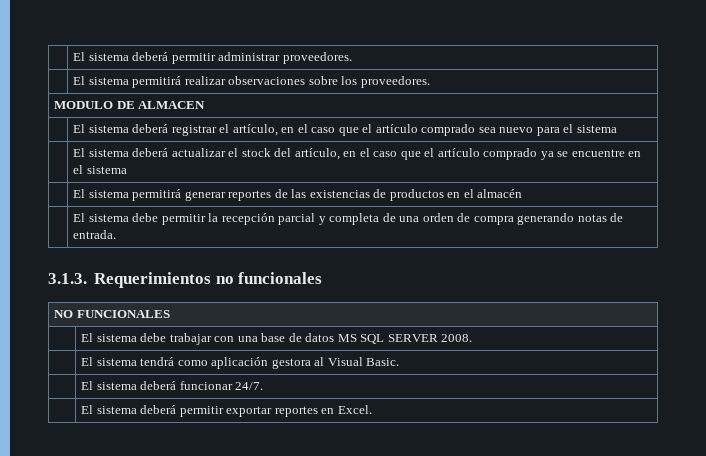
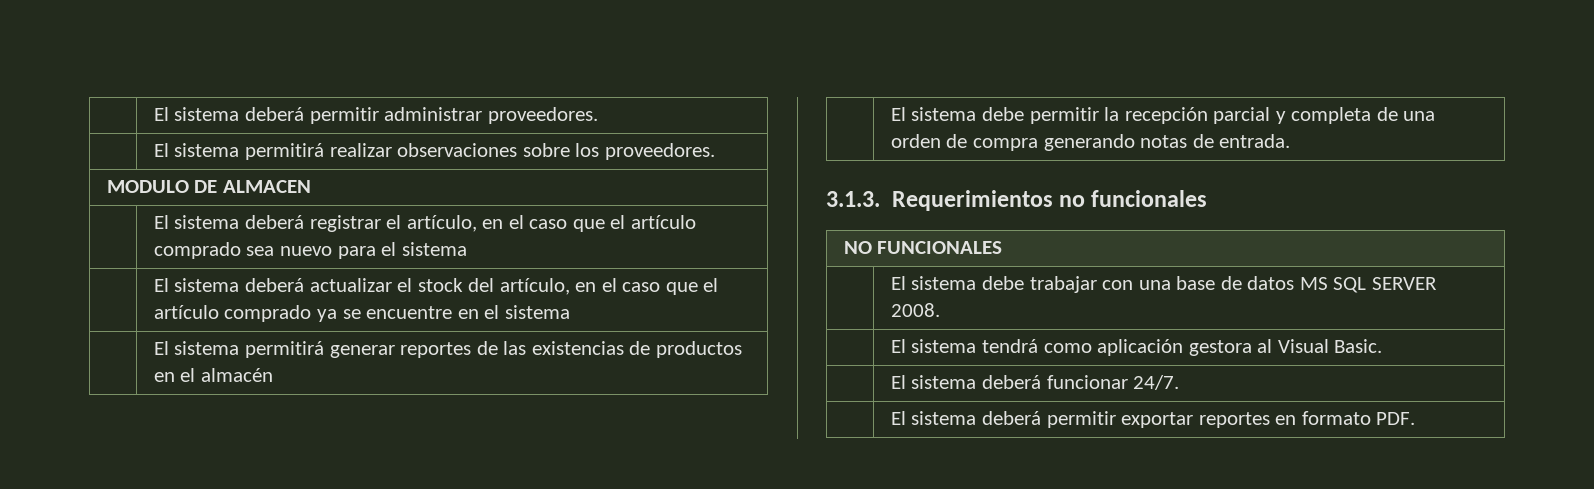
- | El sistema deberá permitir exportar reportes en Excel.
+ | El sistema deberá permitir exportar reportes en formato PDF.

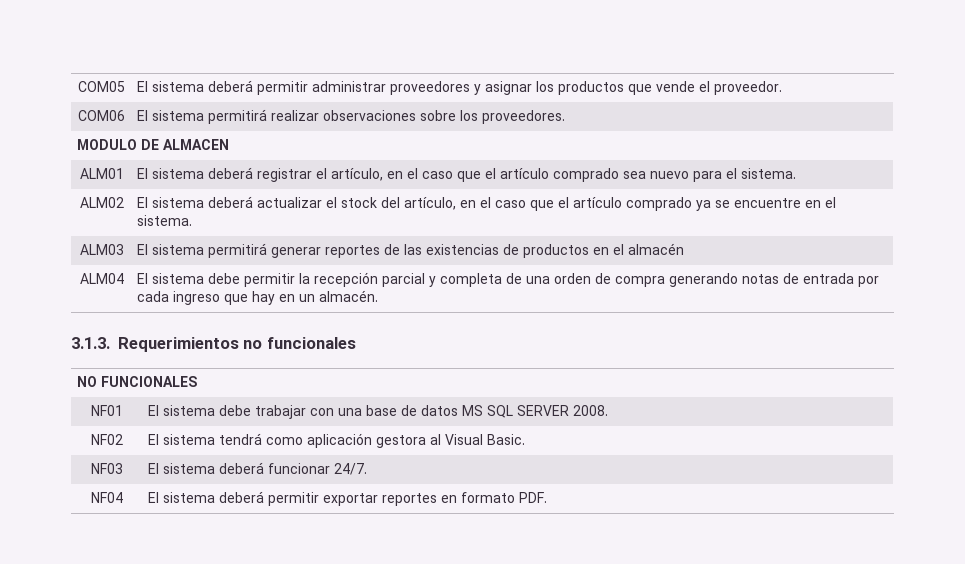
- | El sistema deberá permitir administrar proveedores.
- | El sistema permitirá realizar observaciones sobre los proveedores.
+ COM05 | El sistema deberá permitir administrar proveedores y asignar los productos que vende el proveedor.
+ COM06 | El sistema permitirá realizar observaciones sobre los proveedores.
- | El sistema deberá registrar el artículo, en el caso que el artículo comprado sea nuevo para el sistema
- | El sistema deberá actualizar el stock del artículo, en el caso que el artículo comprado ya se encuentre en el sistema
- | El sistema permitirá generar reportes de las existencias de productos en el almacén
+ ALM01 | El sistema deberá registrar el artículo, en el caso que el artículo comprado sea nuevo para el sistema.
+ ALM02 | El sistema deberá actualizar el stock del artículo, en el caso que el artículo comprado ya se encuentre en el sistema.
+ ALM03 | El sistema permitirá generar reportes de las existencias de productos en el almacén
- | El sistema debe permitir la recepción parcial y completa de una orden de compra generando notas de entrada.
+ ALM04 | El sistema debe permitir la recepción parcial y completa de una orden de compra generando notas de entrada por cada ingreso que hay en un almacén.
- | El sistema debe trabajar con una base de datos MS SQL SERVER 2008.
+ NF01 | El sistema debe trabajar con una base de datos MS SQL SERVER 2008.
- | El sistema tendrá como aplicación gestora al Visual Basic.
+ NF02 | El sistema tendrá como aplicación gestora al Visual Basic.
- | El sistema deberá funcionar 24/7.
+ NF03 | El sistema deberá funcionar 24/7.
- | El sistema deberá permitir exportar reportes en formato PDF.
+ NF04 | El sistema deberá permitir exportar reportes en formato PDF.

